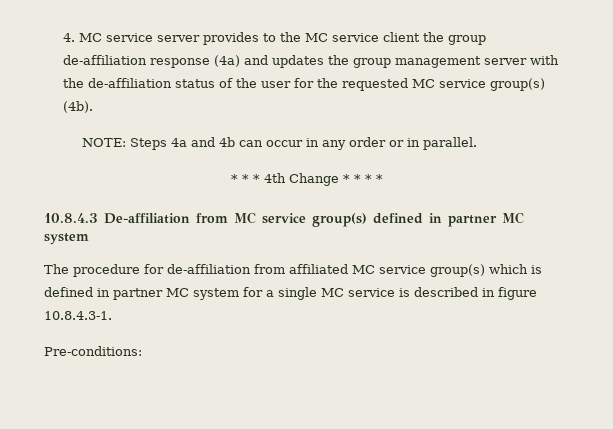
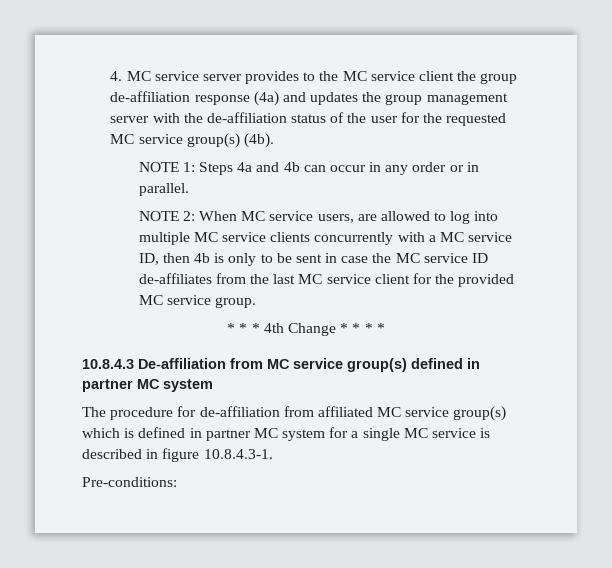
- NOTE: Steps 4a and 4b can occur in any order or in parallel.
+ NOTE 1: Steps 4a and 4b can occur in any order or in parallel.
+ NOTE 2: When MC service users, are allowed to log into multiple MC service clients concurrently with a MC service ID, then 4b is only to be sent in case the MC service ID de-affiliates from the last MC service client for the provided MC service group.

